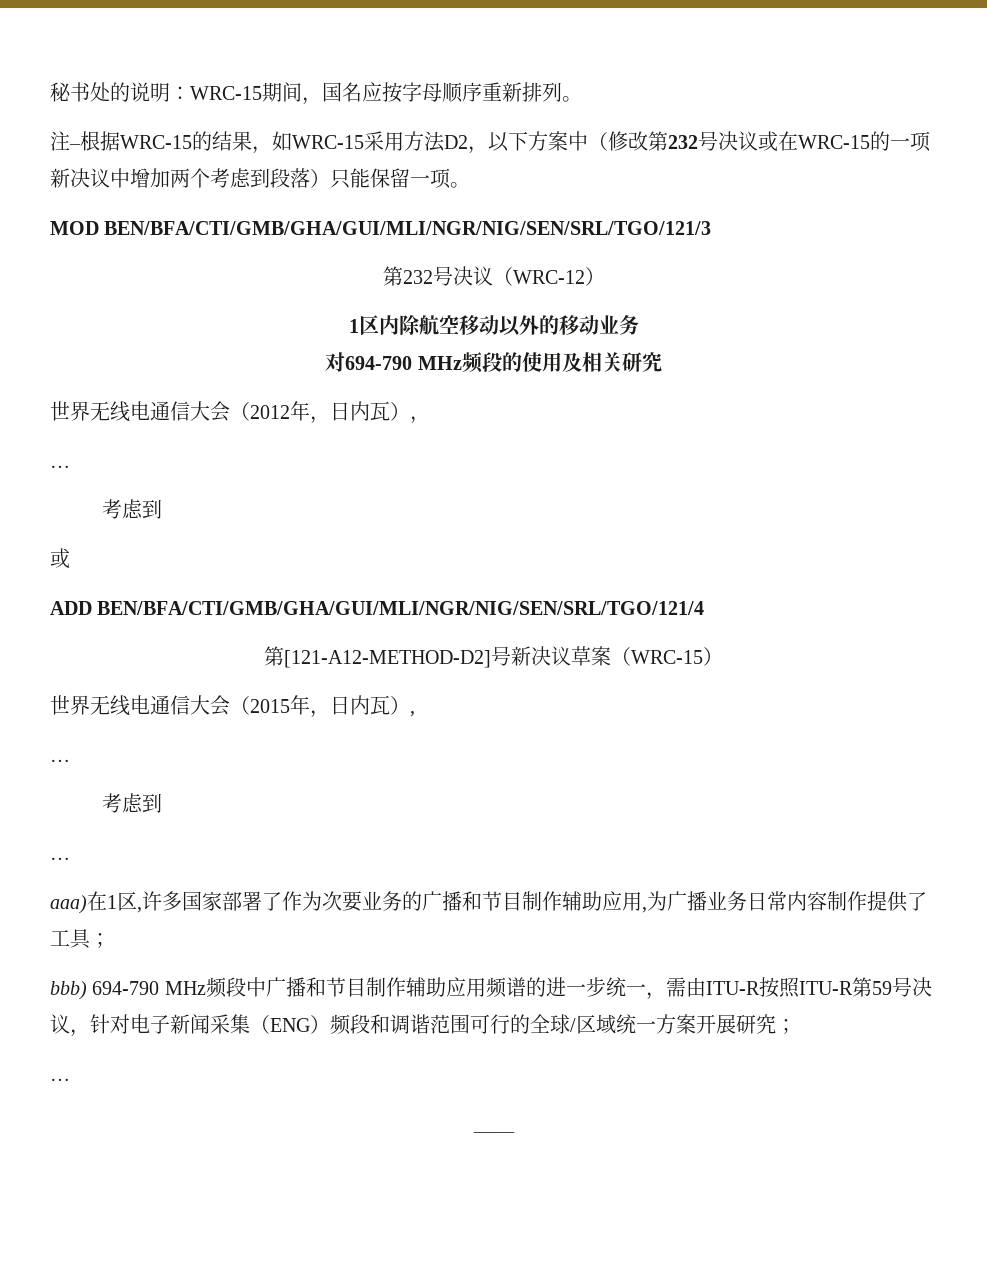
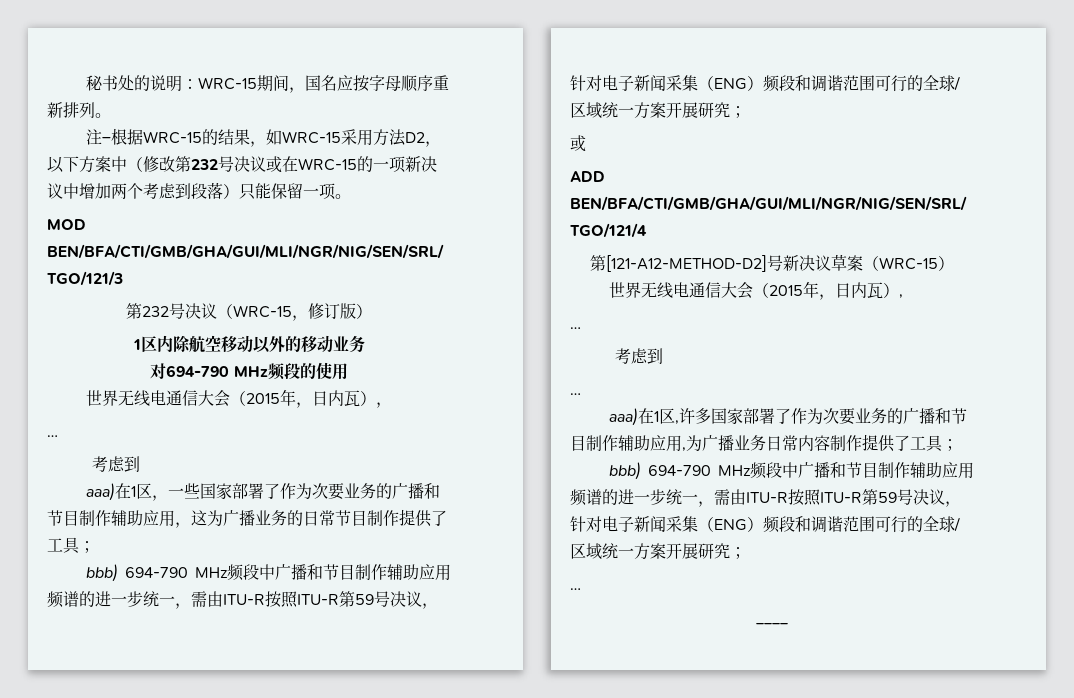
- 第232号决议（WRC-12）
+ 第232号决议（WRC-15，修订版）
- 对694-790 MHz频段的使用及相关研究
- 世界无线电通信大会（2012年，日内瓦），
+ 对694-790 MHz频段的使用
+ 世界无线电通信大会（2015年，日内瓦），
  …
  考虑到
+ aaa)在1区，一些国家部署了作为次要业务的广播和节目制作辅助应用，这为广播业务的日常节目制作提供了工具；
+ bbb) 694-790 MHz频段中广播和节目制作辅助应用频谱的进一步统一，需由ITU-R按照ITU-R第59号决议，针对电子新闻采集（ENG）频段和调谐范围可行的全球/区域统一方案开展研究；

